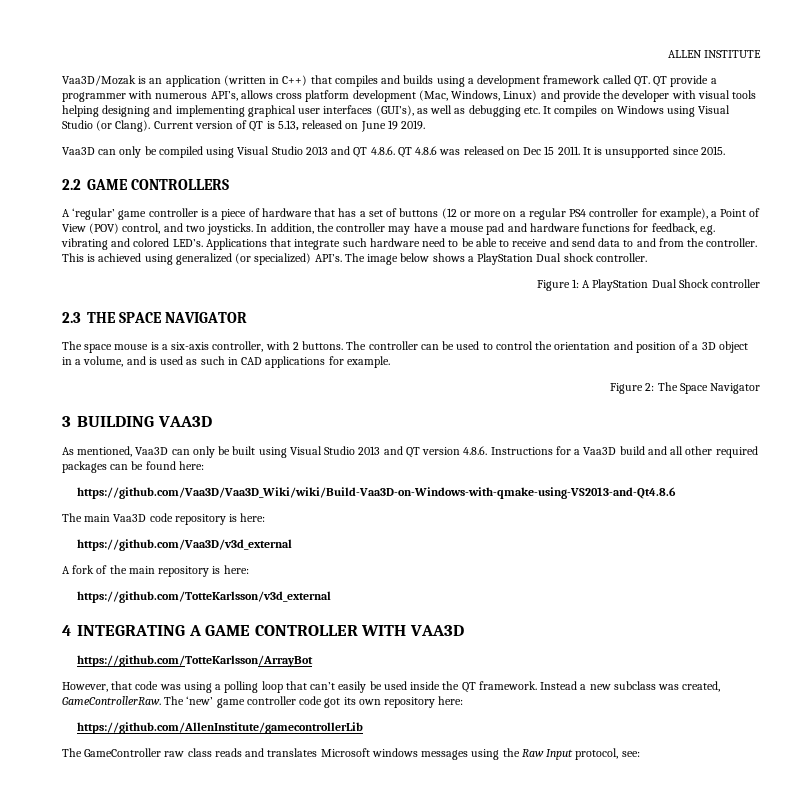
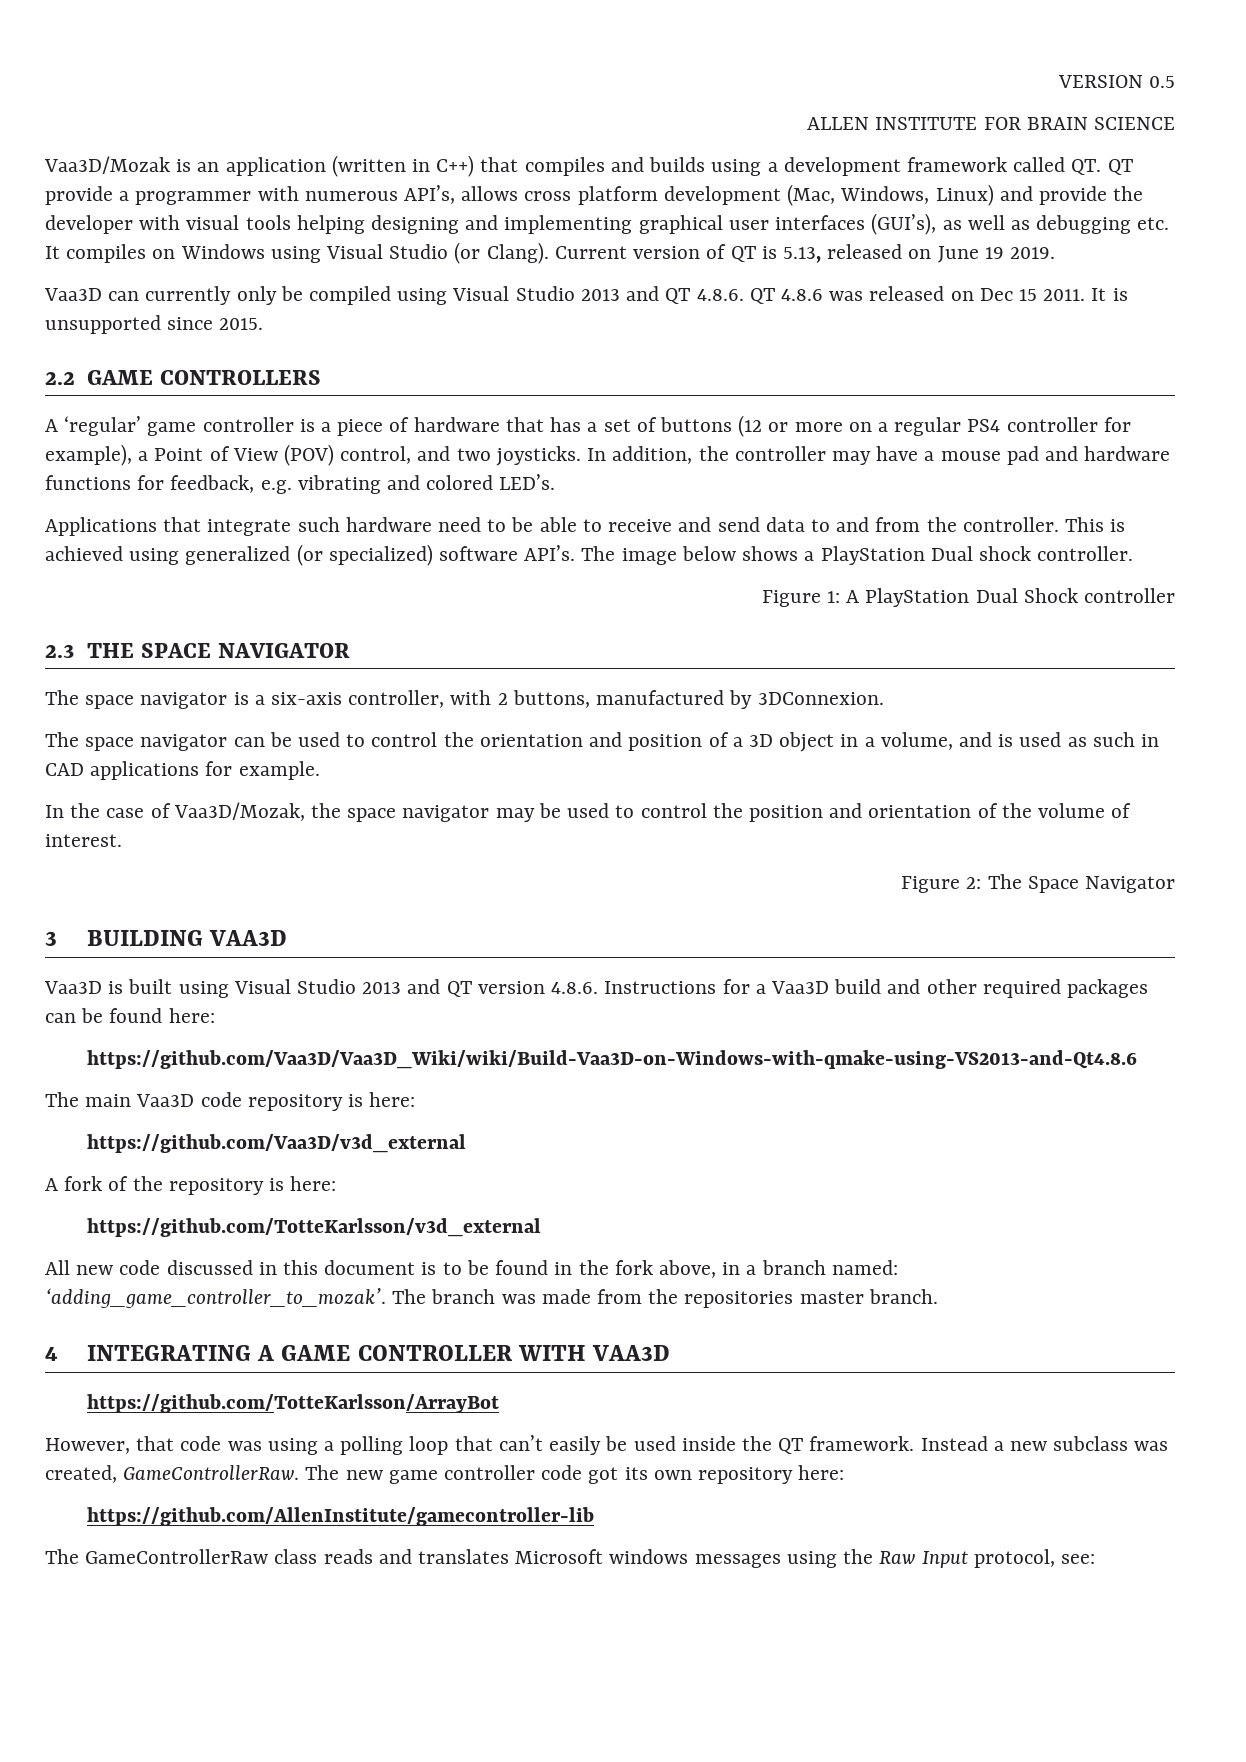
+ VERSION 0.5
- ALLEN INSTITUTE
+ ALLEN INSTITUTE FOR BRAIN SCIENCE
- Vaa3D can only be compiled using Visual Studio 2013 and QT 4.8.6. QT 4.8.6 was released on Dec 15 2011.
+ Vaa3D can currently only be compiled using Visual Studio 2013 and QT 4.8.6. QT 4.8.6 was released on Dec 15 2011.
- In addition, the controller may have a mouse pad and hardware functions for feedback, e.g. vibrating and colored LED’s. Applications that integrate such hardware need to be able to receive and send data to and from the controller.
+ In addition, the controller may have a mouse pad and hardware functions for feedback, e.g. vibrating and colored LED’s.
+ Applications that integrate such hardware need to be able to receive and send data to and from the controller.
- This is achieved using generalized (or specialized) API’s.
+ This is achieved using generalized (or specialized) software API’s.
- The space mouse is a six-axis controller, with 2 buttons. The controller can be used to control the orientation and position of a 3D object in a volume, and is used as such in CAD applications for example.
+ The space navigator is a six-axis controller, with 2 buttons, manufactured by 3DConnexion.
+ The space navigator can be used to control the orientation and position of a 3D object in a volume, and is used as such in CAD applications for example.
+ In the case of Vaa3D/Mozak, the space navigator may be used to control the position and orientation of the volume of interest.
- As mentioned, Vaa3D can only be built using Visual Studio 2013 and QT version 4.8.6. Instructions for a Vaa3D build and all other required packages can be found here:
+ Vaa3D is built using Visual Studio 2013 and QT version 4.8.6. Instructions for a Vaa3D build and other required packages can be found here:
- A fork of the main repository is here:
+ A fork of the repository is here:
+ All new code discussed in this document is to be found in the fork above, in a branch named: ‘adding_game_controller_to_mozak’. The branch was made from the repositories master branch.
- The ‘new’ game controller code got its own repository here:
+ The new game controller code got its own repository here:
- https://github.com/AllenInstitute/gamecontrollerLib
- The GameController raw class reads and translates Microsoft windows messages using the Raw Input protocol, see:
+ https://github.com/AllenInstitute/gamecontroller-lib
+ The GameControllerRaw class reads and translates Microsoft windows messages using the Raw Input protocol, see:

